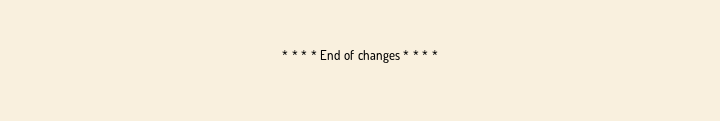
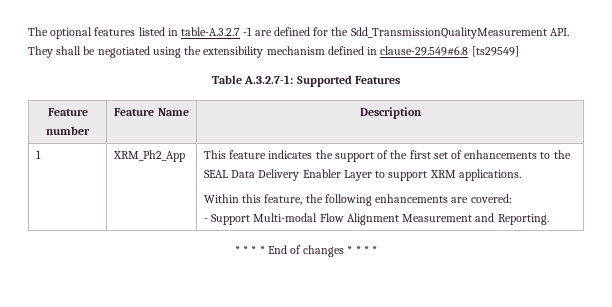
+ The optional features listed in table-A.3.2.7 -1 are defined for the Sdd_TransmissionQualityMeasurement API. They shall be negotiated using the extensibility mechanism defined in clause-29.549#6.8 [ts29549]
+ Table A.3.2.7-1: Supported Features
+ Feature number | Feature Name | Description
+ 1 | XRM_Ph2_App | This feature indicates the support of the first set of enhancements to the SEAL Data Delivery Enabler Layer to support XRM applications.
+ Within this feature, the following enhancements are covered:
+ - Support Multi-modal Flow Alignment Measurement and Reporting.

